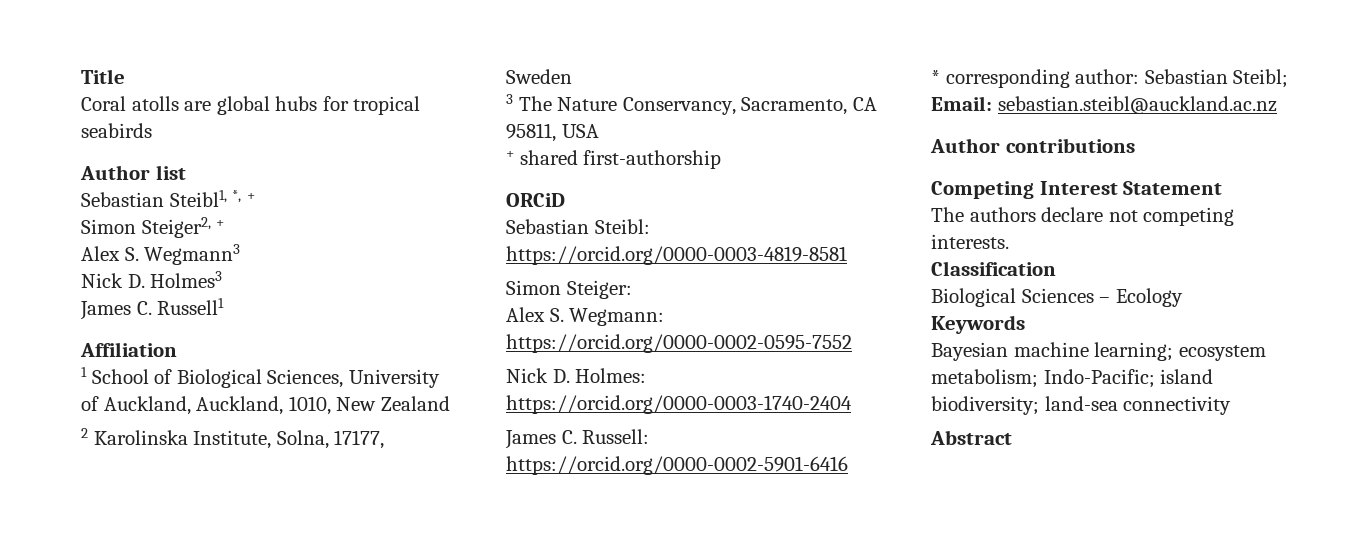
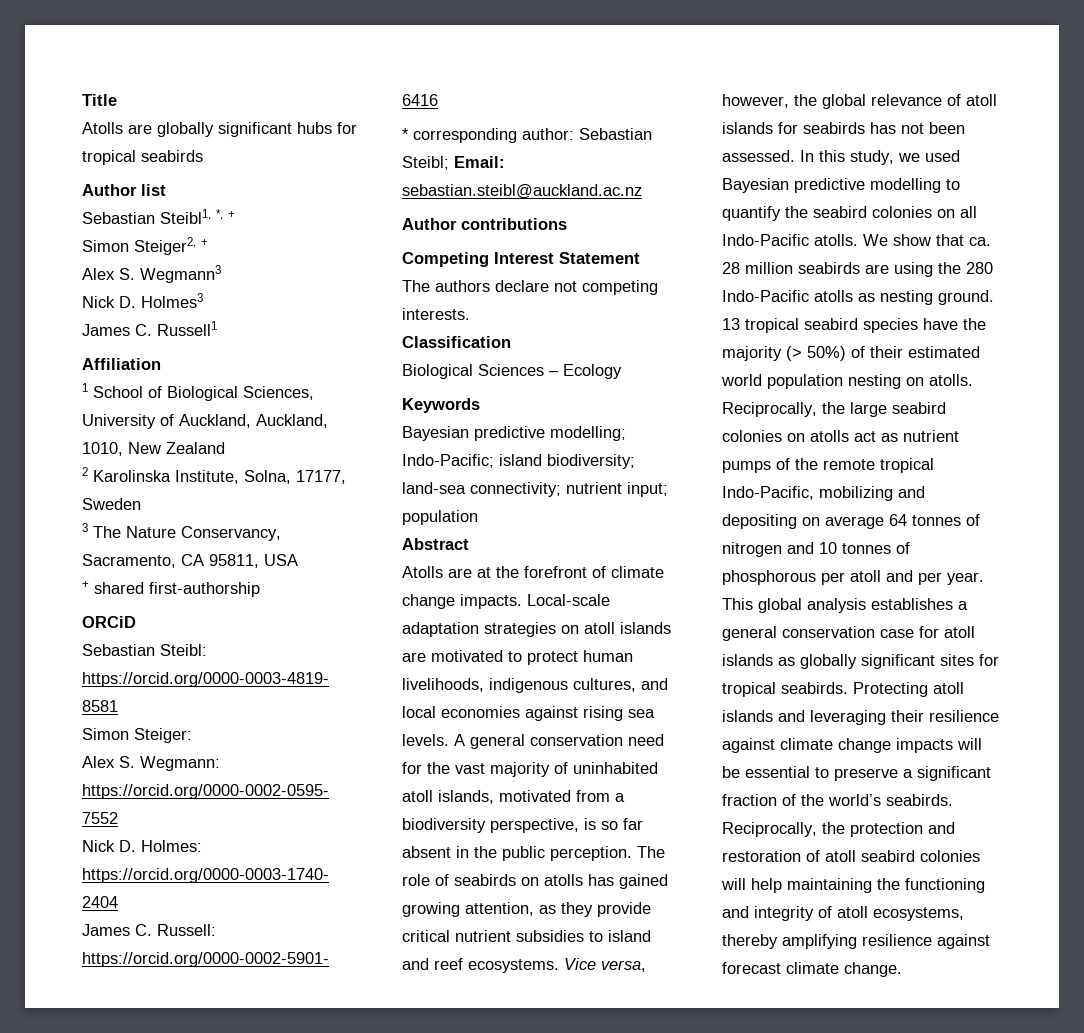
- Coral atolls are global hubs for tropical seabirds
+ Atolls are globally significant hubs for tropical seabirds
- Bayesian machine learning; ecosystem metabolism; Indo-Pacific; island biodiversity; land-sea connectivity
+ Bayesian predictive modelling; Indo-Pacific; island biodiversity; land-sea connectivity; nutrient input; population
  Abstract
+ Atolls are at the forefront of climate change impacts. Local-scale adaptation strategies on atoll islands are motivated to protect human livelihoods, indigenous cultures, and local economies against rising sea levels. A general conservation need for the vast majority of uninhabited atoll islands, motivated from a biodiversity perspective, is so far absent in the public perception. The role of seabirds on atolls has gained growing attention, as they provide critical nutrient subsidies to island and reef ecosystems. Vice versa, however, the global relevance of atoll islands for seabirds has not been assessed. In this study, we used Bayesian predictive modelling to quantify the seabird colonies on all Indo-Pacific atolls. We show that ca. 28 million seabirds are using the 280 Indo-Pacific atolls as nesting ground. 13 tropical seabird species have the majority (> 50%) of their estimated world population nesting on atolls. Reciprocally, the large seabird colonies on atolls act as nutrient pumps of the remote tropical Indo-Pacific, mobilizing and depositing on average 64 tonnes of nitrogen and 10 tonnes of phosphorous per atoll and per year. This global analysis establishes a general conservation case for atoll islands as globally significant sites for tropical seabirds. Protecting atoll islands and leveraging their resilience against climate change impacts will be essential to preserve a significant fraction of the world’s seabirds. Reciprocally, the protection and restoration of atoll seabird colonies will help maintaining the functioning and integrity of atoll ecosystems, thereby amplifying resilience against forecast climate change.

